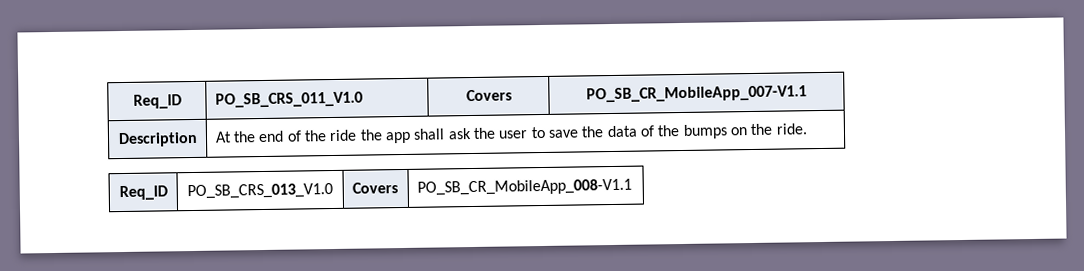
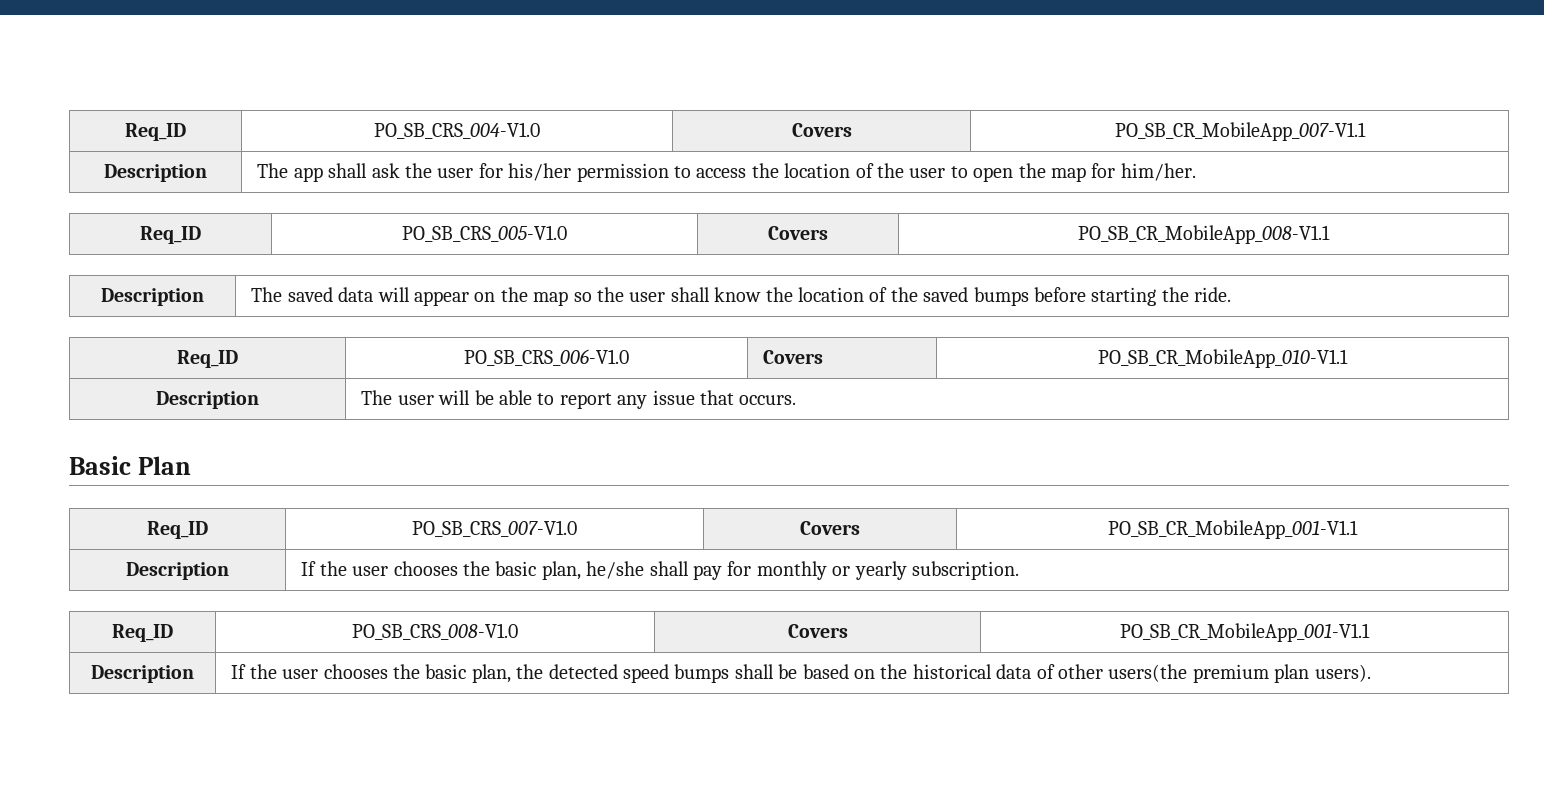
- Req_ID | PO_SB_CRS_011_V1.0 | Covers | PO_SB_CR_MobileApp_007-V1.1
+ Req_ID | PO_SB_CRS_004-V1.0 | Covers | PO_SB_CR_MobileApp_007-V1.1
- Description | At the end of the ride the app shall ask the user to save the data of the bumps on the ride.
+ Description | The app shall ask the user for his/her permission to access the location of the user to open the map for him/her.
+ Req_ID | PO_SB_CRS_005-V1.0 | Covers | PO_SB_CR_MobileApp_008-V1.1
+ Description | The saved data will appear on the map so the user shall know the location of the saved bumps before starting the ride.
- Req_ID | PO_SB_CRS_013_V1.0 | Covers | PO_SB_CR_MobileApp_008-V1.1
+ Req_ID | PO_SB_CRS_006-V1.0 | Covers | PO_SB_CR_MobileApp_010-V1.1
+ Description | The user will be able to report any issue that occurs.
+ Basic Plan
+ Req_ID | PO_SB_CRS_007-V1.0 | Covers | PO_SB_CR_MobileApp_001-V1.1
+ Description | If the user chooses the basic plan, he/she shall pay for monthly or yearly subscription.
+ Req_ID | PO_SB_CRS_008-V1.0 | Covers | PO_SB_CR_MobileApp_001-V1.1
+ Description | If the user chooses the basic plan, the detected speed bumps shall be based on the historical data of other users(the premium plan users).

